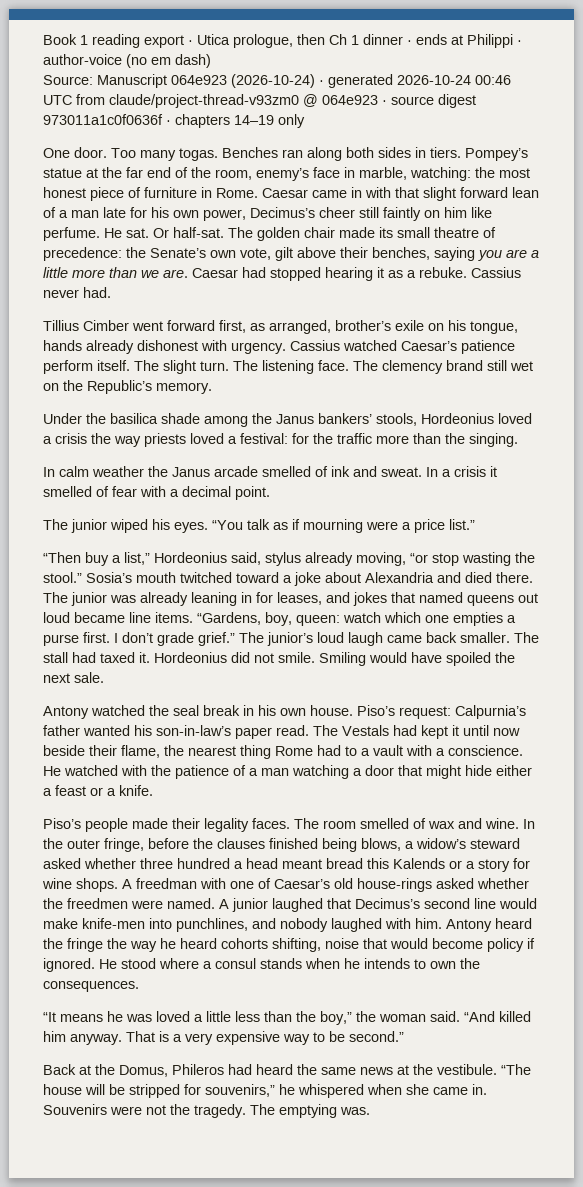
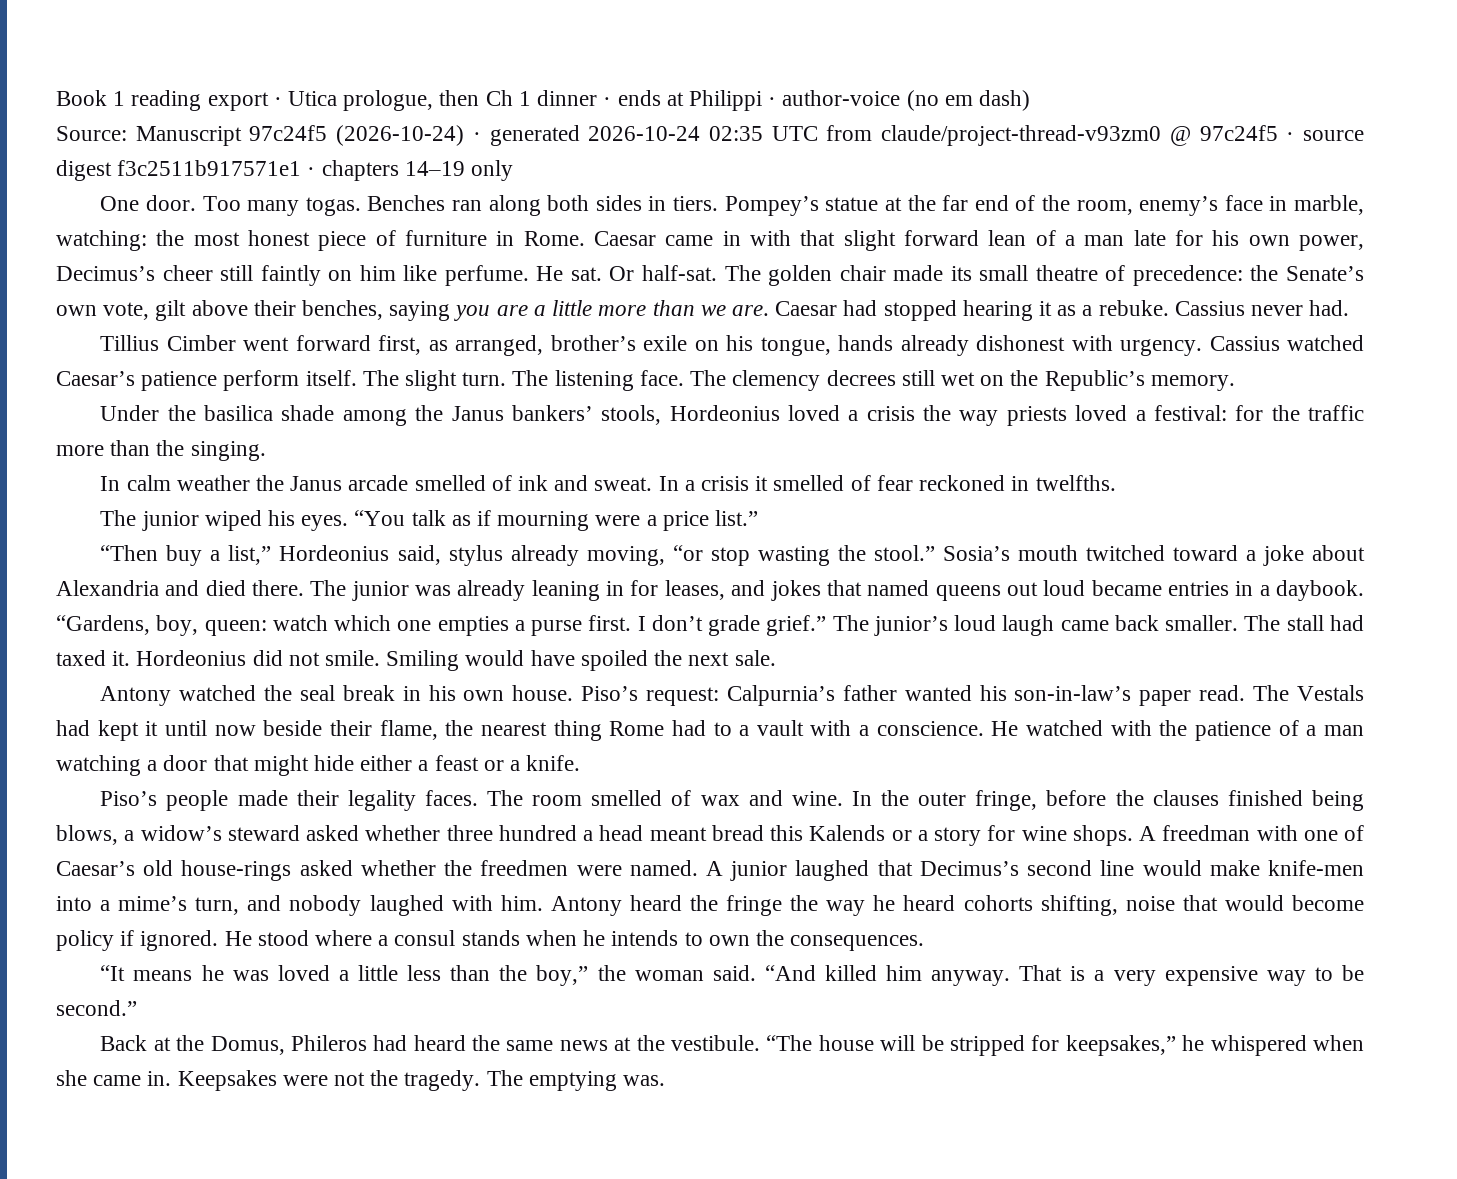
- Source: Manuscript 064e923 (2026-10-24) · generated 2026-10-24 00:46 UTC from claude/project-thread-v93zm0 @ 064e923 · source digest 973011a1c0f0636f · chapters 14–19 only
+ Source: Manuscript 97c24f5 (2026-10-24) · generated 2026-10-24 02:35 UTC from claude/project-thread-v93zm0 @ 97c24f5 · source digest f3c2511b917571e1 · chapters 14–19 only
- The clemency brand still wet on the Republic’s memory.
+ The clemency decrees still wet on the Republic’s memory.
- In a crisis it smelled of fear with a decimal point.
+ In a crisis it smelled of fear reckoned in twelfths.
- The junior was already leaning in for leases, and jokes that named queens out loud became line items.
+ The junior was already leaning in for leases, and jokes that named queens out loud became entries in a daybook.
- A junior laughed that Decimus’s second line would make knife-men into punchlines, and nobody laughed with him.
+ A junior laughed that Decimus’s second line would make knife-men into a mime’s turn, and nobody laughed with him.
- “The house will be stripped for souvenirs,” he whispered when she came in.
+ “The house will be stripped for keepsakes,” he whispered when she came in.
- Souvenirs were not the tragedy.
+ Keepsakes were not the tragedy.

